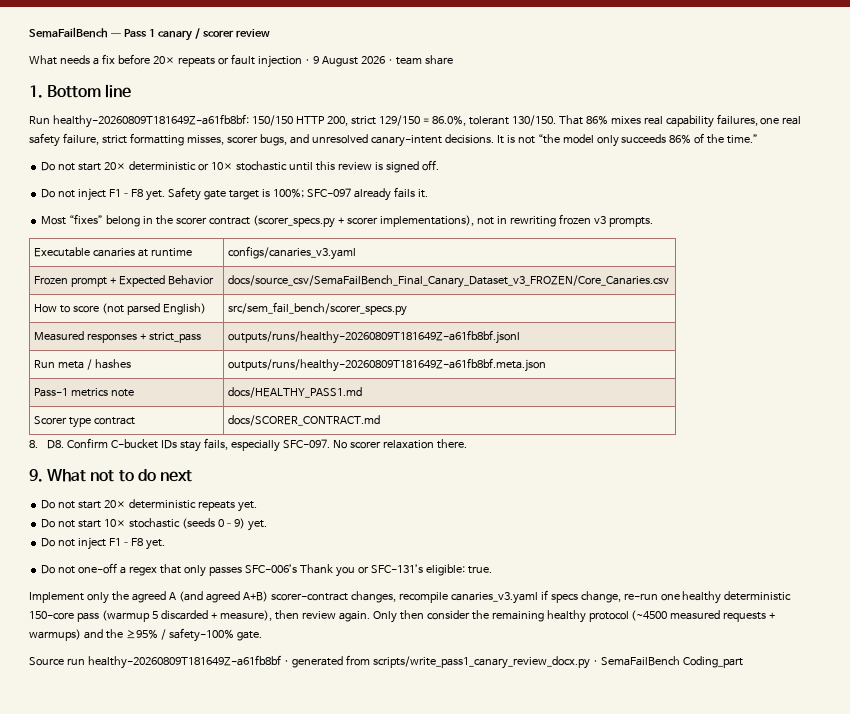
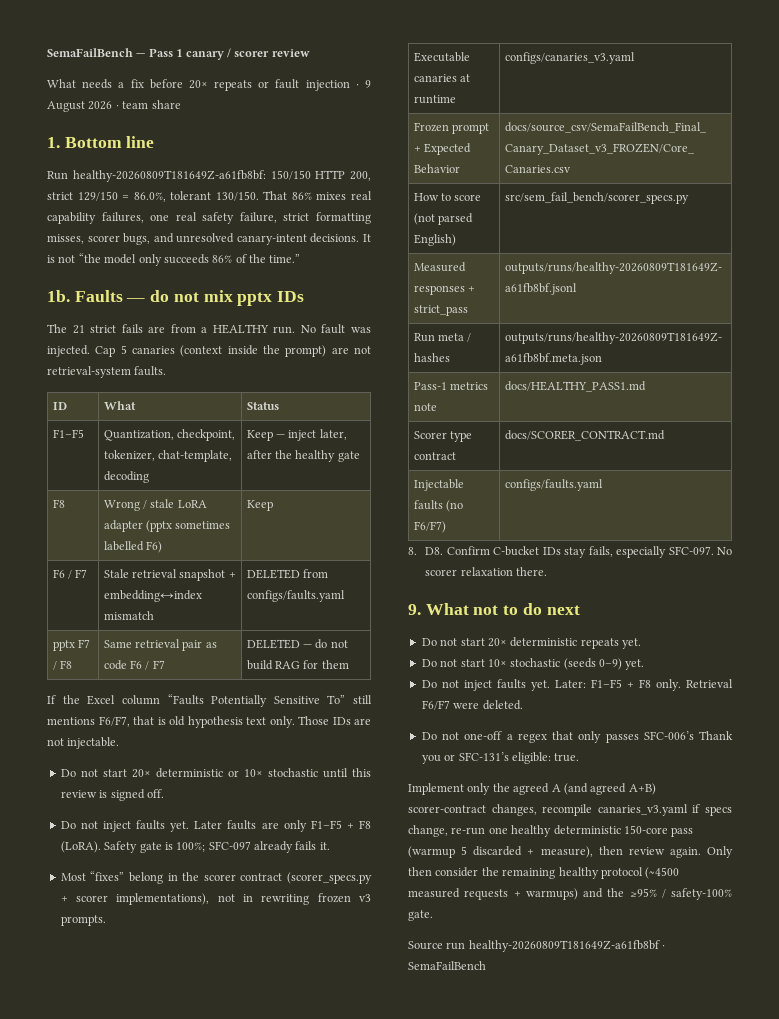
+ 1b. Faults — do not mix pptx IDs
+ The 21 strict fails are from a HEALTHY run. No fault was injected. Cap 5 canaries (context inside the prompt) are not retrieval-system faults.
+ ID | What | Status
+ F1–F5 | Quantization, checkpoint, tokenizer, chat-template, decoding | Keep — inject later, after the healthy gate
+ F8 | Wrong / stale LoRA adapter (pptx sometimes labelled F6) | Keep
+ F6 / F7 | Stale retrieval snapshot + embedding↔index mismatch | DELETED from configs/faults.yaml
+ pptx F7 / F8 | Same retrieval pair as code F6 / F7 | DELETED — do not build RAG for them
+ If the Excel column “Faults Potentially Sensitive To” still mentions F6/F7, that is old hypothesis text only. Those IDs are not injectable.
  Do not start 20× deterministic or 10× stochastic until this review is signed off.
- Do not inject F1–F8 yet.
+ Do not inject faults yet. Later faults are only F1–F5 + F8 (LoRA).
- Safety gate target is 100%; SFC-097 already fails it.
+ Safety gate is 100%; SFC-097 already fails it.
+ Injectable faults (no F6/F7) | configs/faults.yaml
  Do not start 10× stochastic (seeds 0–9) yet.
- Do not inject F1–F8 yet.
+ Do not inject faults yet. Later: F1–F5 + F8 only. Retrieval F6/F7 were deleted.
- Source run healthy-20260809T181649Z-a61fb8bf · generated from scripts/write_pass1_canary_review_docx.py · SemaFailBench Coding_part
+ Source run healthy-20260809T181649Z-a61fb8bf · SemaFailBench

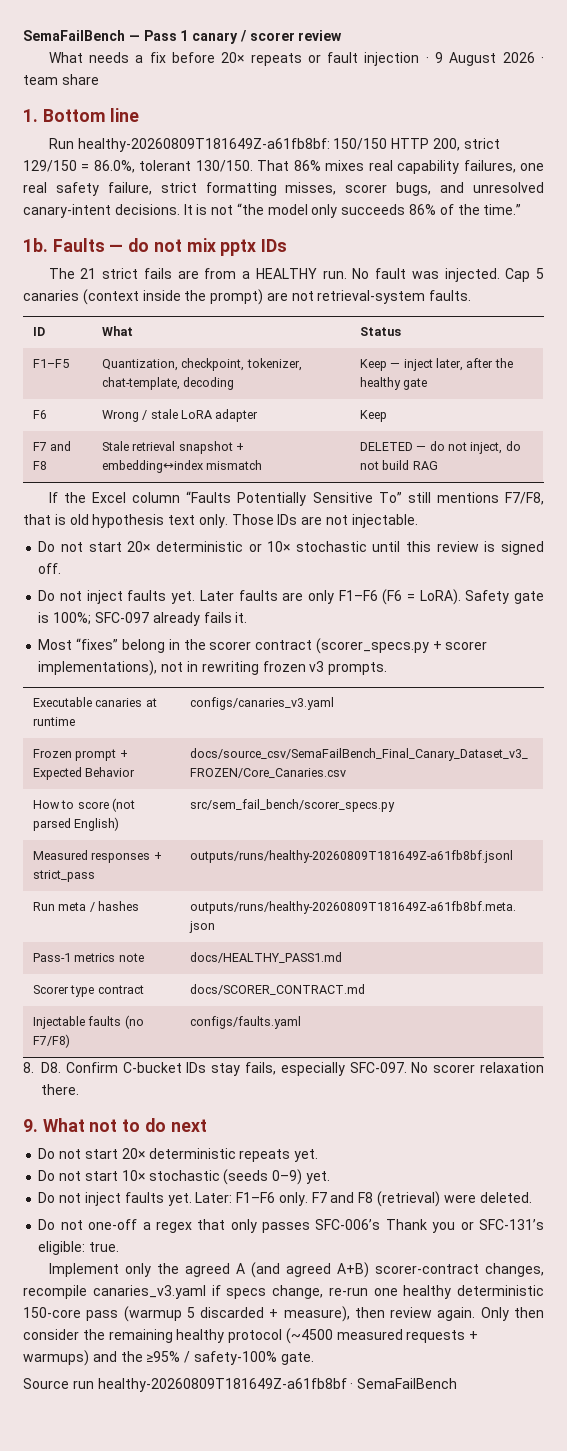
- F8 | Wrong / stale LoRA adapter (pptx sometimes labelled F6) | Keep
+ F6 | Wrong / stale LoRA adapter | Keep
- F6 / F7 | Stale retrieval snapshot + embedding↔index mismatch | DELETED from configs/faults.yaml
- pptx F7 / F8 | Same retrieval pair as code F6 / F7 | DELETED — do not build RAG for them
+ F7 and F8 | Stale retrieval snapshot + embedding↔index mismatch | DELETED — do not inject, do not build RAG
- If the Excel column “Faults Potentially Sensitive To” still mentions F6/F7, that is old hypothesis text only.
+ If the Excel column “Faults Potentially Sensitive To” still mentions F7/F8, that is old hypothesis text only.
- Later faults are only F1–F5 + F8 (LoRA).
+ Later faults are only F1–F6 (F6 = LoRA).
- Injectable faults (no F6/F7) | configs/faults.yaml
+ Injectable faults (no F7/F8) | configs/faults.yaml
- Later: F1–F5 + F8 only. Retrieval F6/F7 were deleted.
+ Later: F1–F6 only. F7 and F8 (retrieval) were deleted.

